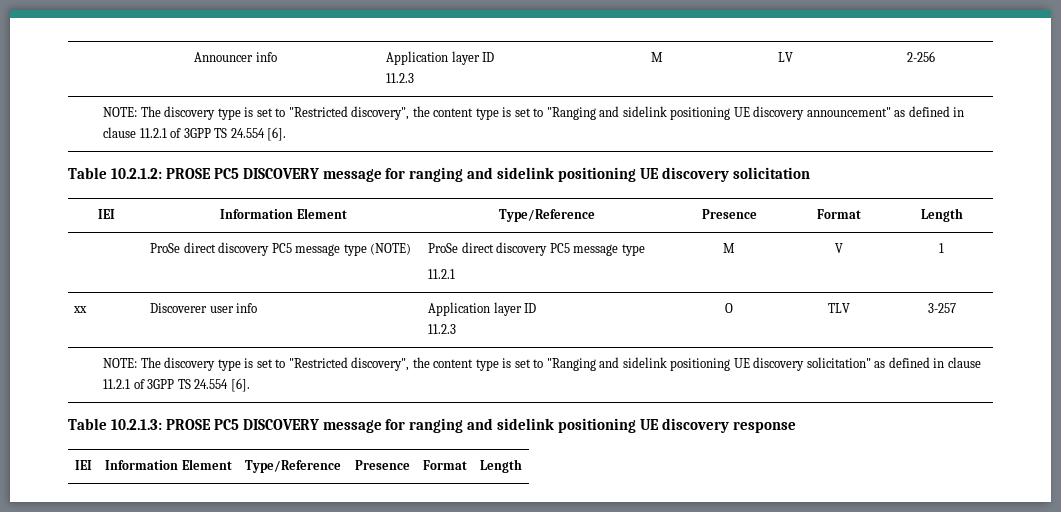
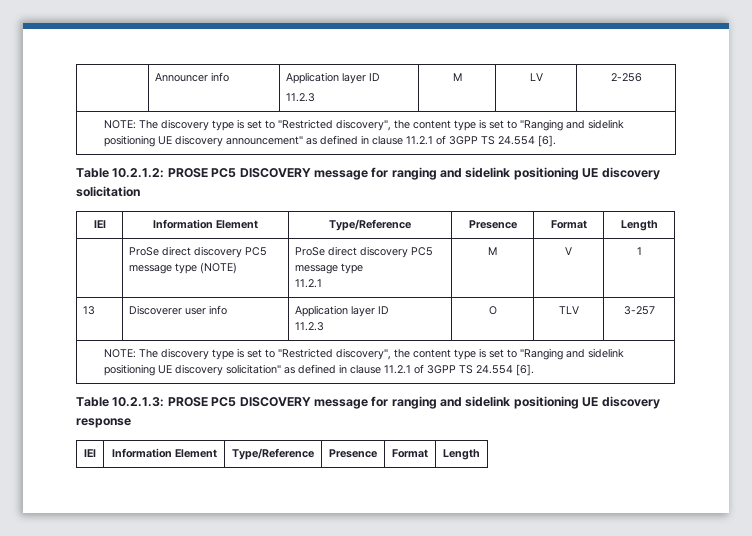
- xx | Discoverer user info | Application layer ID
+ 13 | Discoverer user info | Application layer ID

